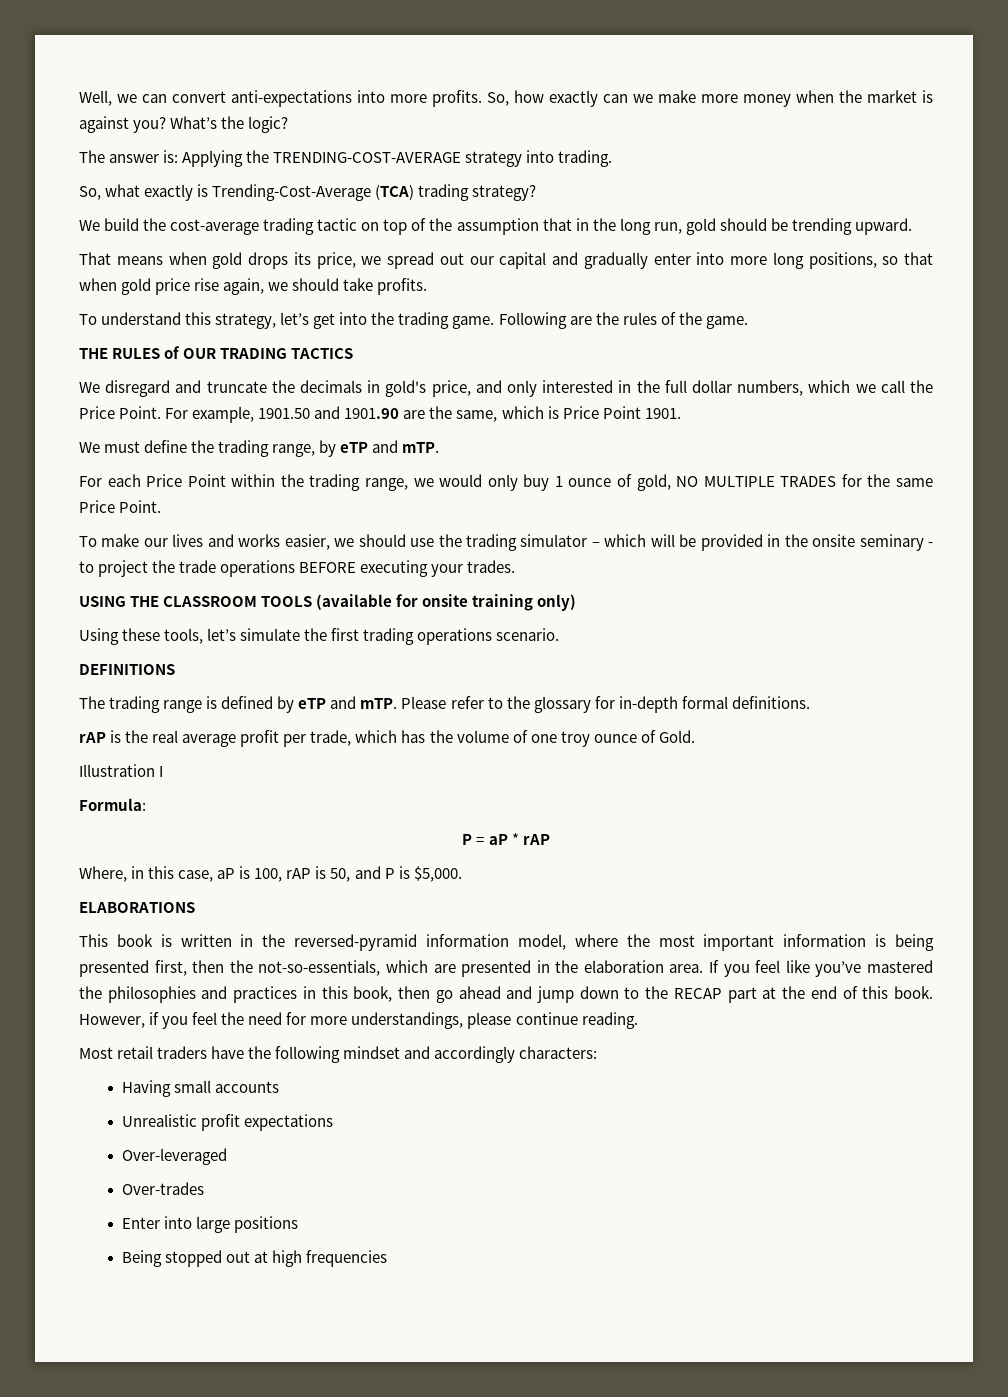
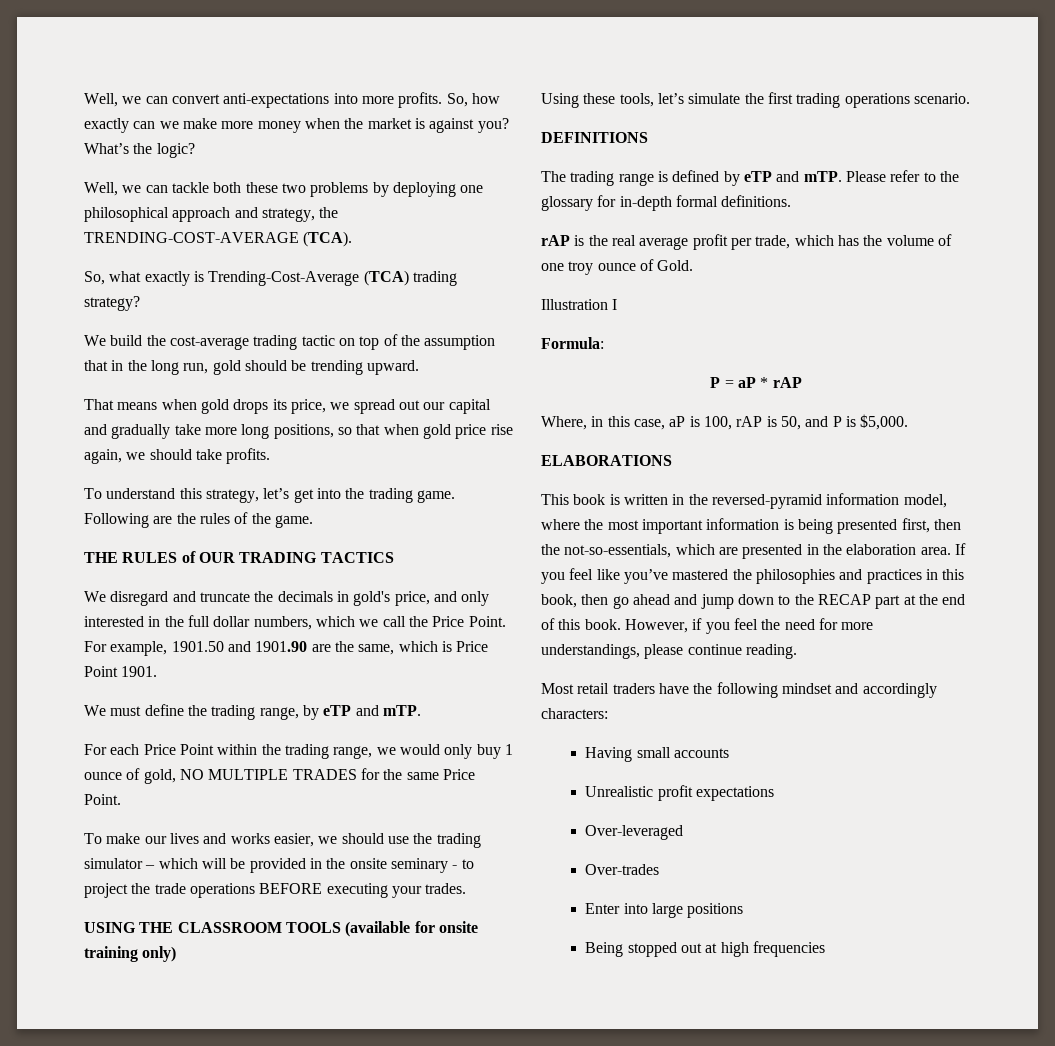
- The answer is: Applying the TRENDING-COST-AVERAGE strategy into trading.
+ Well, we can tackle both these two problems by deploying one philosophical approach and strategy, the TRENDING-COST-AVERAGE (TCA).
- That means when gold drops its price, we spread out our capital and gradually enter into more long positions, so that when gold price rise again, we should take profits.
+ That means when gold drops its price, we spread out our capital and gradually take more long positions, so that when gold price rise again, we should take profits.

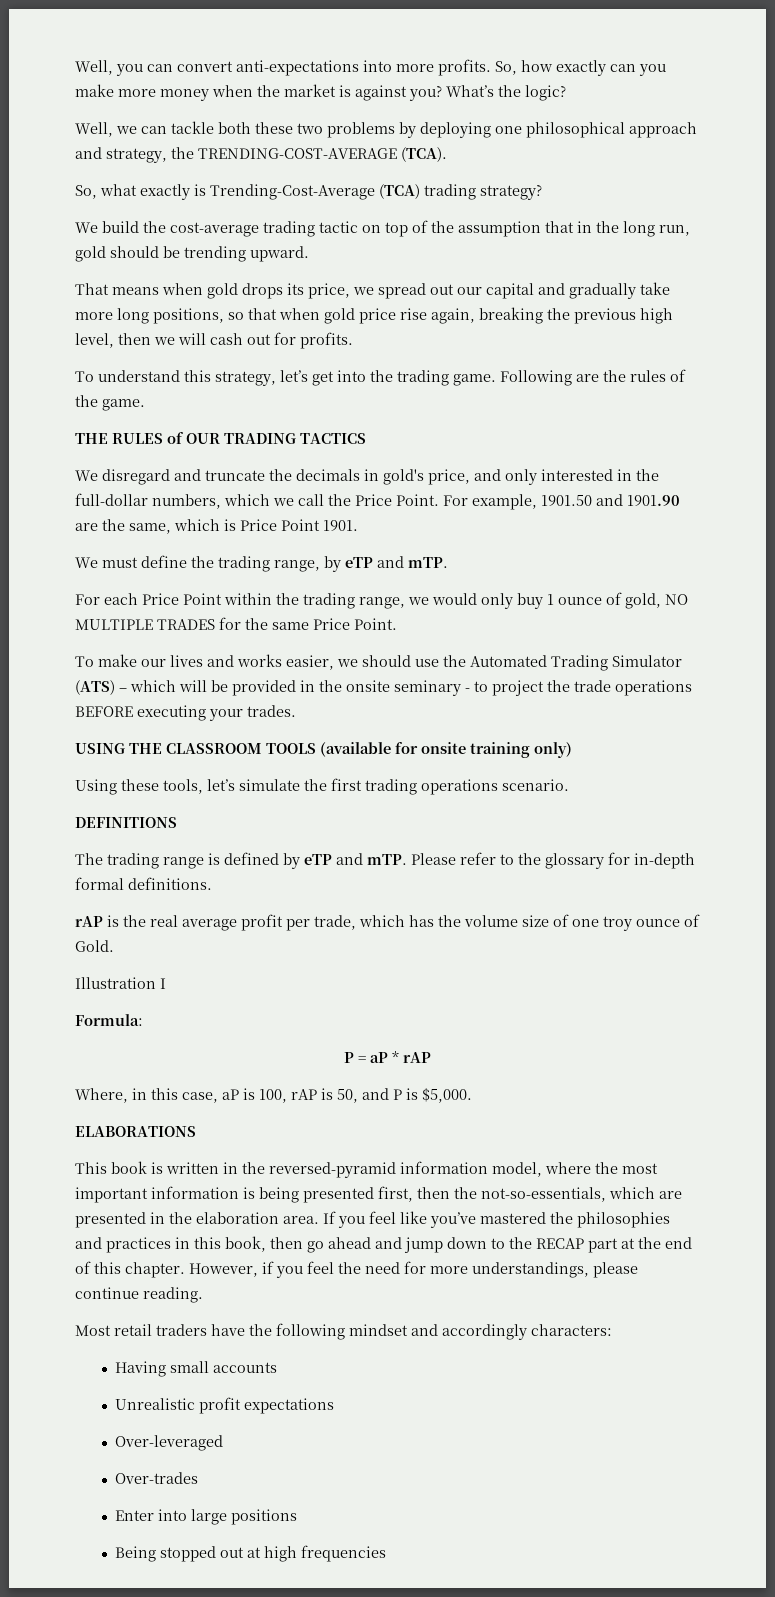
- Well, we can convert anti-expectations into more profits.
+ Well, you can convert anti-expectations into more profits.
- So, how exactly can we make more money when the market is against you?
+ So, how exactly can you make more money when the market is against you?
- That means when gold drops its price, we spread out our capital and gradually take more long positions, so that when gold price rise again, we should take profits.
+ That means when gold drops its price, we spread out our capital and gradually take more long positions, so that when gold price rise again, breaking the previous high level, then we will cash out for profits.
- We disregard and truncate the decimals in gold's price, and only interested in the full dollar numbers, which we call the Price Point.
+ We disregard and truncate the decimals in gold's price, and only interested in the full-dollar numbers, which we call the Price Point.
- To make our lives and works easier, we should use the trading simulator – which will be provided in the onsite seminary - to project the trade operations BEFORE executing your trades.
+ To make our lives and works easier, we should use the Automated Trading Simulator (ATS) – which will be provided in the onsite seminary - to project the trade operations BEFORE executing your trades.
- rAP is the real average profit per trade, which has the volume of one troy ounce of Gold.
+ rAP is the real average profit per trade, which has the volume size of one troy ounce of Gold.
- If you feel like you’ve mastered the philosophies and practices in this book, then go ahead and jump down to the RECAP part at the end of this book.
+ If you feel like you’ve mastered the philosophies and practices in this book, then go ahead and jump down to the RECAP part at the end of this chapter.

